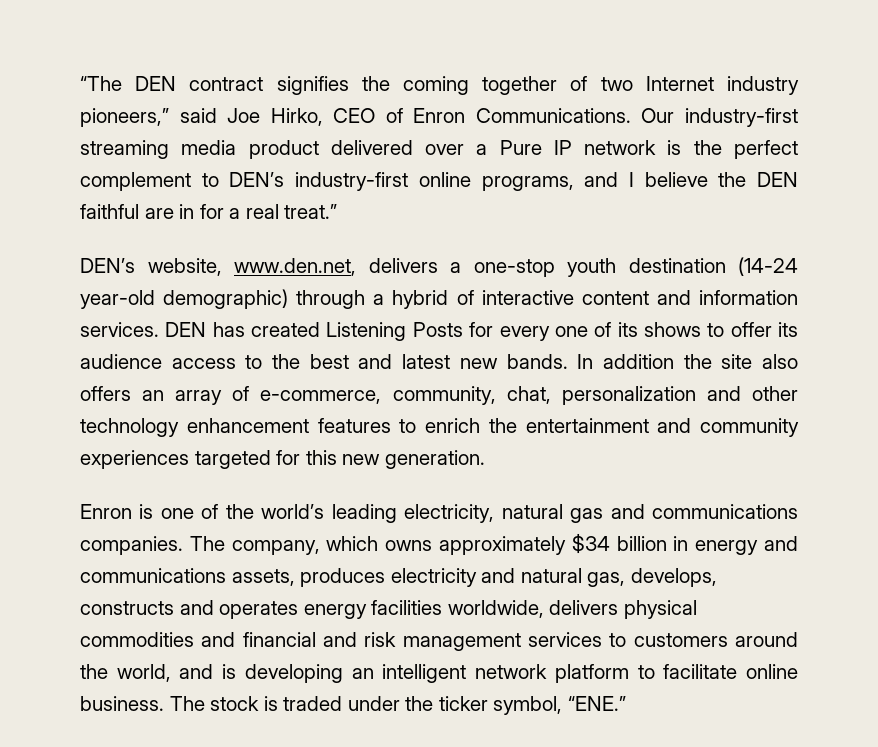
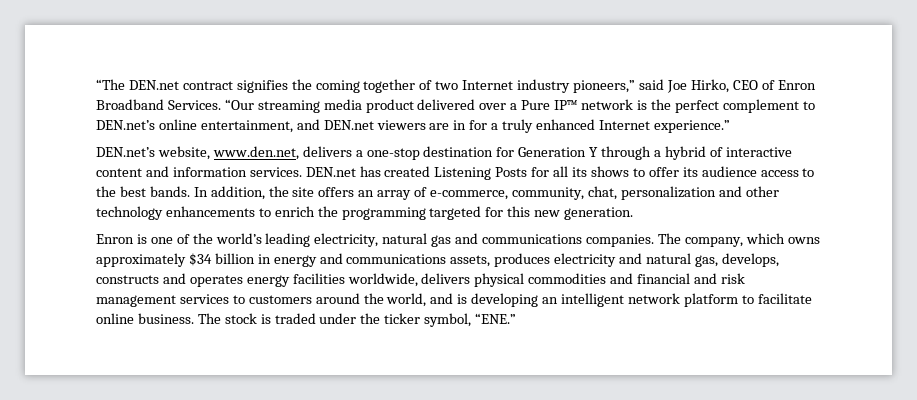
- “The DEN contract signifies the coming together of two Internet industry pioneers,” said Joe Hirko, CEO of Enron Communications. Our industry-first streaming media product delivered over a Pure IP network is the perfect complement to DEN’s industry-first online programs, and I believe the DEN faithful are in for a real treat.”
- DEN’s website, www.den.net, delivers a one-stop youth destination (14-24 year-old demographic) through a hybrid of interactive content and information services.
+ “The DEN.net contract signifies the coming together of two Internet industry pioneers,” said Joe Hirko, CEO of Enron Broadband Services. “Our streaming media product delivered over a Pure IP™ network is the perfect complement to DEN.net’s online entertainment, and DEN.net viewers are in for a truly enhanced Internet experience.”
+ DEN.net’s website, www.den.net, delivers a one-stop destination for Generation Y through a hybrid of interactive content and information services.
- DEN has created Listening Posts for every one of its shows to offer its audience access to the best and latest new bands.
+ DEN.net has created Listening Posts for all its shows to offer its audience access to the best bands.
- In addition the site also offers an array of e-commerce, community, chat, personalization and other technology enhancement features to enrich the entertainment and community experiences targeted for this new generation.
+ In addition, the site offers an array of e-commerce, community, chat, personalization and other technology enhancements to enrich the programming targeted for this new generation.

